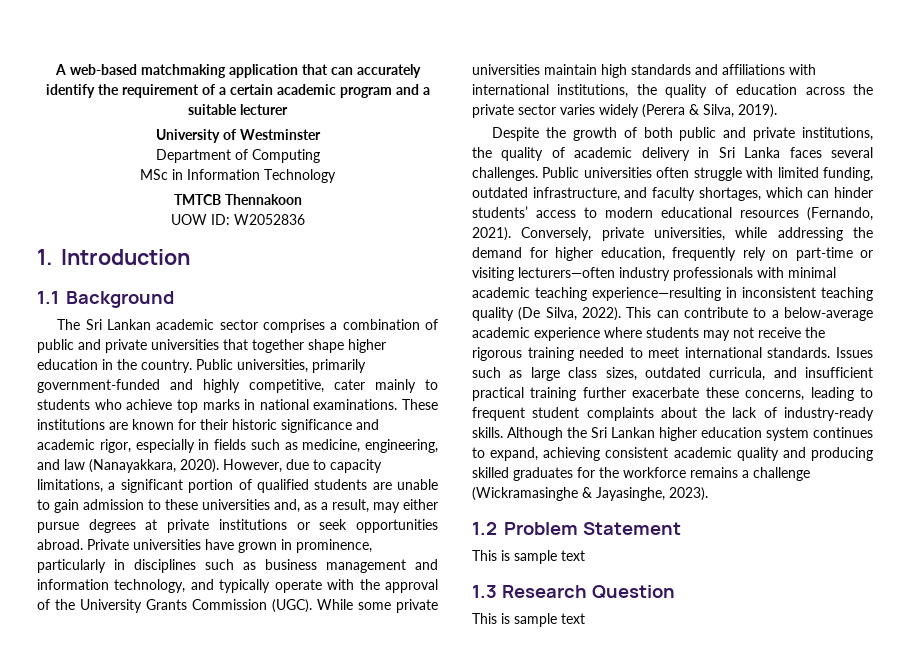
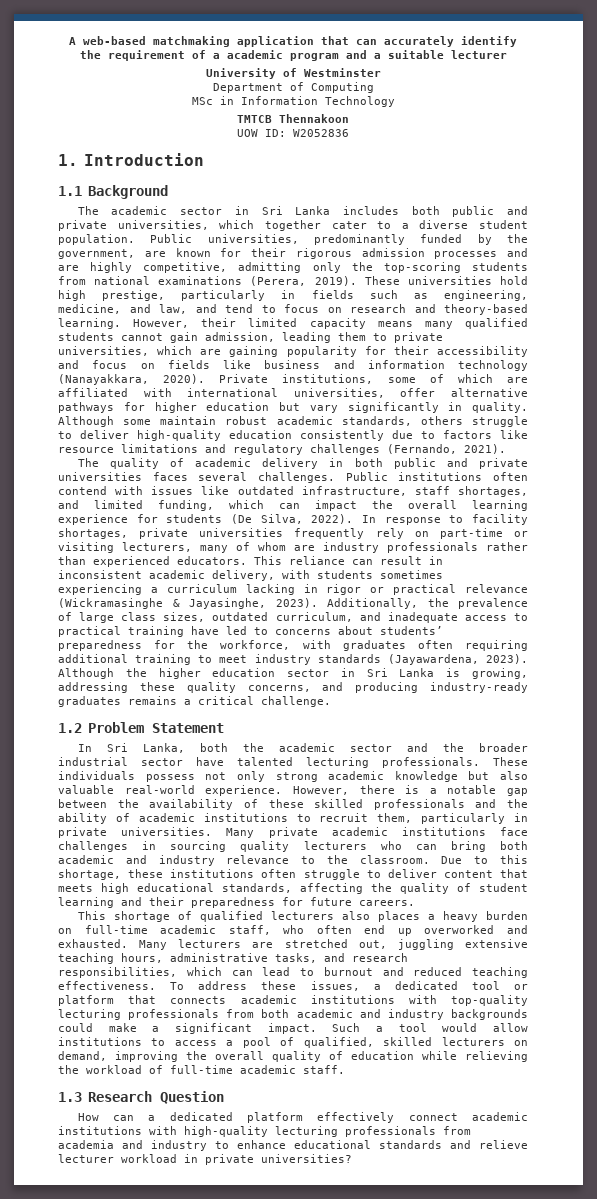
- A web-based matchmaking application that can accurately identify the requirement of a certain academic program and a suitable lecturer
+ A web-based matchmaking application that can accurately identify the requirement of a academic program and a suitable lecturer
- The Sri Lankan academic sector comprises a combination of public and private universities that together shape higher education in the country. Public universities, primarily government-funded and highly competitive, cater mainly to students who achieve top marks in national examinations. These institutions are known for their historic significance and academic rigor, especially in fields such as medicine, engineering, and law (Nanayakkara, 2020). However, due to capacity limitations, a significant portion of qualified students are unable to gain admission to these universities and, as a result, may either pursue degrees at private institutions or seek opportunities abroad. Private universities have grown in prominence, particularly in disciplines such as business management and information technology, and typically operate with the approval of the University Grants Commission (UGC). While some private universities maintain high standards and affiliations with international institutions, the quality of education across the private sector varies widely (Perera & Silva, 2019).
- Despite the growth of both public and private institutions, the quality of academic delivery in Sri Lanka faces several challenges. Public universities often struggle with limited funding, outdated infrastructure, and faculty shortages, which can hinder students’ access to modern educational resources (Fernando, 2021). Conversely, private universities, while addressing the demand for higher education, frequently rely on part-time or visiting lecturers—often industry professionals with minimal academic teaching experience—resulting in inconsistent teaching quality (De Silva, 2022). This can contribute to a below-average academic experience where students may not receive the rigorous training needed to meet international standards. Issues such as large class sizes, outdated curricula, and insufficient practical training further exacerbate these concerns, leading to frequent student complaints about the lack of industry-ready skills. Although the Sri Lankan higher education system continues to expand, achieving consistent academic quality and producing skilled graduates for the workforce remains a challenge (Wickramasinghe & Jayasinghe, 2023).
+ The academic sector in Sri Lanka includes both public and private universities, which together cater to a diverse student population. Public universities, predominantly funded by the government, are known for their rigorous admission processes and are highly competitive, admitting only the top-scoring students from national examinations (Perera, 2019). These universities hold high prestige, particularly in fields such as engineering, medicine, and law, and tend to focus on research and theory-based learning. However, their limited capacity means many qualified students cannot gain admission, leading them to private universities, which are gaining popularity for their accessibility and focus on fields like business and information technology (Nanayakkara, 2020). Private institutions, some of which are affiliated with international universities, offer alternative pathways for higher education but vary significantly in quality. Although some maintain robust academic standards, others struggle to deliver high-quality education consistently due to factors like resource limitations and regulatory challenges (Fernando, 2021).
+ The quality of academic delivery in both public and private universities faces several challenges. Public institutions often contend with issues like outdated infrastructure, staff shortages, and limited funding, which can impact the overall learning experience for students (De Silva, 2022). In response to facility shortages, private universities frequently rely on part-time or visiting lecturers, many of whom are industry professionals rather than experienced educators. This reliance can result in inconsistent academic delivery, with students sometimes experiencing a curriculum lacking in rigor or practical relevance (Wickramasinghe & Jayasinghe, 2023). Additionally, the prevalence of large class sizes, outdated curriculum, and inadequate access to practical training have led to concerns about students’ preparedness for the workforce, with graduates often requiring additional training to meet industry standards (Jayawardena, 2023). Although the higher education sector in Sri Lanka is growing, addressing these quality concerns, and producing industry-ready graduates remains a critical challenge.
  1.2 Problem Statement
- This is sample text
+ In Sri Lanka, both the academic sector and the broader industrial sector have talented lecturing professionals. These individuals possess not only strong academic knowledge but also valuable real-world experience. However, there is a notable gap between the availability of these skilled professionals and the ability of academic institutions to recruit them, particularly in private universities. Many private academic institutions face challenges in sourcing quality lecturers who can bring both academic and industry relevance to the classroom. Due to this shortage, these institutions often struggle to deliver content that meets high educational standards, affecting the quality of student learning and their preparedness for future careers.
+ This shortage of qualified lecturers also places a heavy burden on full-time academic staff, who often end up overworked and exhausted. Many lecturers are stretched out, juggling extensive teaching hours, administrative tasks, and research responsibilities, which can lead to burnout and reduced teaching effectiveness. To address these issues, a dedicated tool or platform that connects academic institutions with top-quality lecturing professionals from both academic and industry backgrounds could make a significant impact. Such a tool would allow institutions to access a pool of qualified, skilled lecturers on demand, improving the overall quality of education while relieving the workload of full-time academic staff.
  1.3 Research Question
- This is sample text
+ How can a dedicated platform effectively connect academic institutions with high-quality lecturing professionals from academia and industry to enhance educational standards and relieve lecturer workload in private universities?

